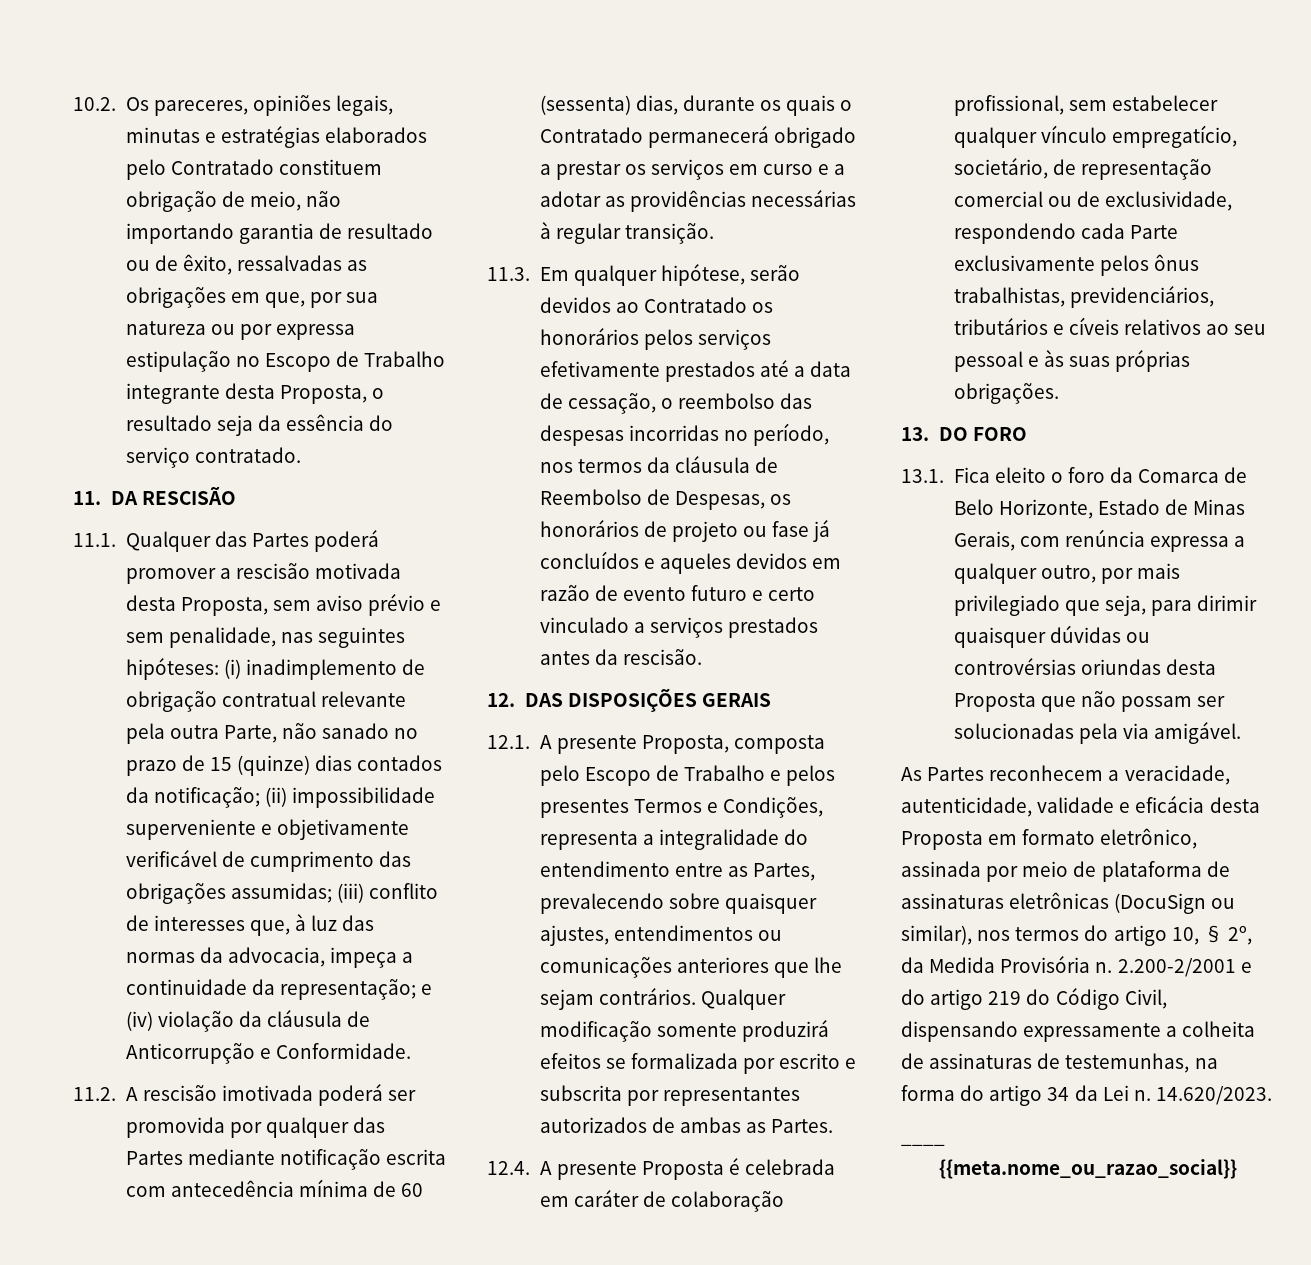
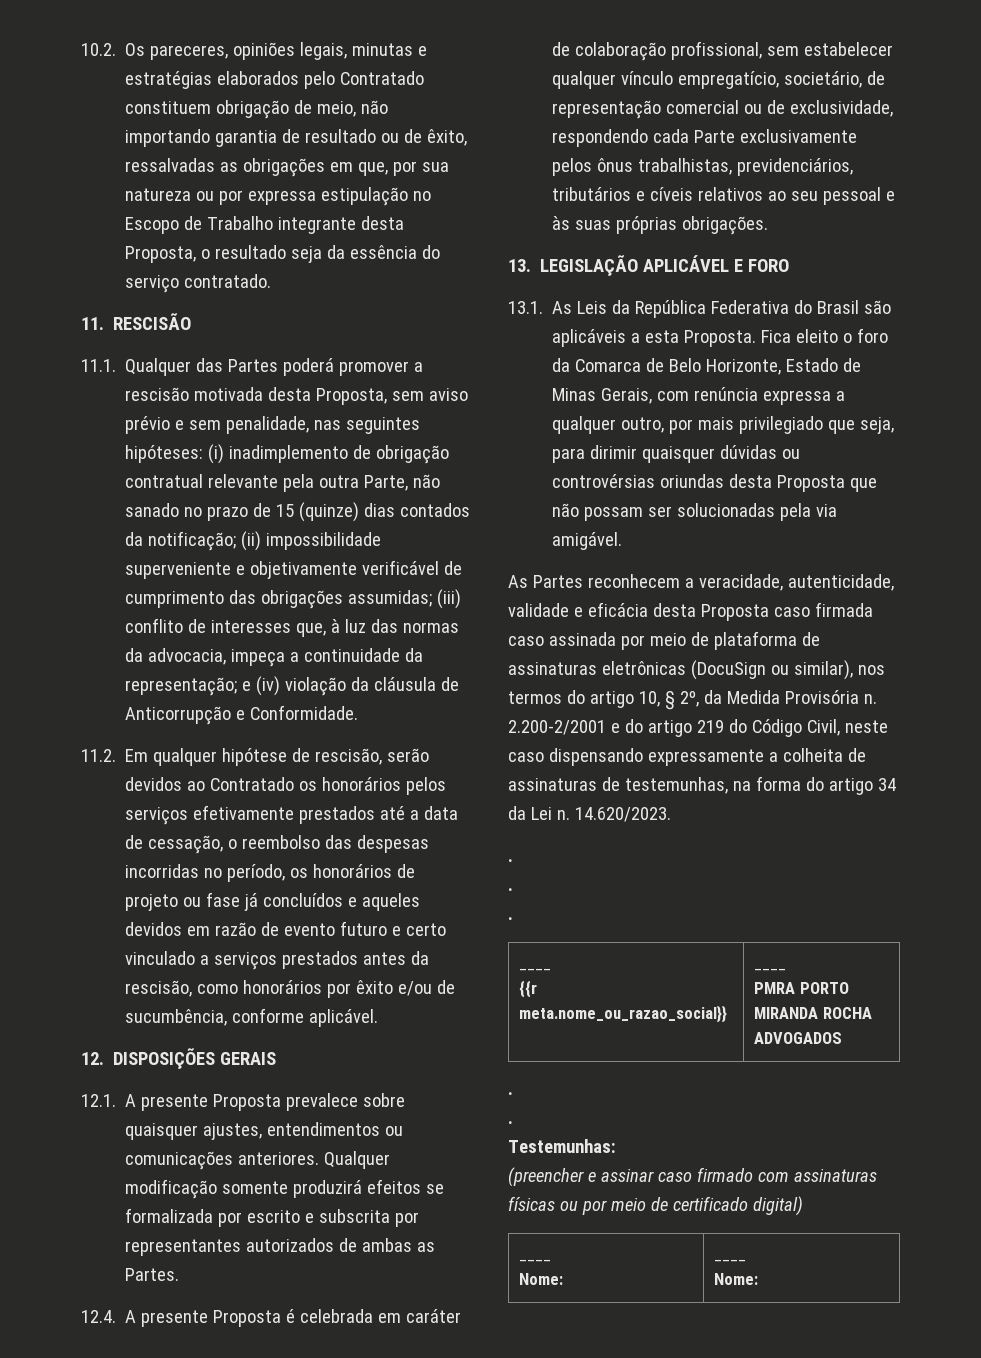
- 11. DA RESCISÃO
+ 11. RESCISÃO
- 11.2. A rescisão imotivada poderá ser promovida por qualquer das Partes mediante notificação escrita com antecedência mínima de 60 (sessenta) dias, durante os quais o Contratado permanecerá obrigado a prestar os serviços em curso e a adotar as providências necessárias à regular transição.
- 11.3. Em qualquer hipótese, serão devidos ao Contratado os honorários pelos serviços efetivamente prestados até a data de cessação, o reembolso das despesas incorridas no período, nos termos da cláusula de Reembolso de Despesas, os honorários de projeto ou fase já concluídos e aqueles devidos em razão de evento futuro e certo vinculado a serviços prestados antes da rescisão.
+ 11.2. Em qualquer hipótese de rescisão, serão devidos ao Contratado os honorários pelos serviços efetivamente prestados até a data de cessação, o reembolso das despesas incorridas no período, os honorários de projeto ou fase já concluídos e aqueles devidos em razão de evento futuro e certo vinculado a serviços prestados antes da rescisão, como honorários por êxito e/ou de sucumbência, conforme aplicável.
- 12. DAS DISPOSIÇÕES GERAIS
+ 12. DISPOSIÇÕES GERAIS
- 12.1. A presente Proposta, composta pelo Escopo de Trabalho e pelos presentes Termos e Condições, representa a integralidade do entendimento entre as Partes, prevalecendo sobre quaisquer ajustes, entendimentos ou comunicações anteriores que lhe sejam contrários.
+ 12.1. A presente Proposta prevalece sobre quaisquer ajustes, entendimentos ou comunicações anteriores.
- 13. DO FORO
+ 13. LEGISLAÇÃO APLICÁVEL E FORO
- 13.1. Fica eleito o foro da Comarca de Belo Horizonte, Estado de Minas Gerais, com renúncia expressa a qualquer outro, por mais privilegiado que seja, para dirimir quaisquer dúvidas ou controvérsias oriundas desta Proposta que não possam ser solucionadas pela via amigável.
+ 13.1. As Leis da República Federativa do Brasil são aplicáveis a esta Proposta. Fica eleito o foro da Comarca de Belo Horizonte, Estado de Minas Gerais, com renúncia expressa a qualquer outro, por mais privilegiado que seja, para dirimir quaisquer dúvidas ou controvérsias oriundas desta Proposta que não possam ser solucionadas pela via amigável.
- As Partes reconhecem a veracidade, autenticidade, validade e eficácia desta Proposta em formato eletrônico, assinada por meio de plataforma de assinaturas eletrônicas (DocuSign ou similar), nos termos do artigo 10, § 2º, da Medida Provisória n.
+ As Partes reconhecem a veracidade, autenticidade, validade e eficácia desta Proposta caso firmada caso assinada por meio de plataforma de assinaturas eletrônicas (DocuSign ou similar), nos termos do artigo 10, § 2º, da Medida Provisória n.
- 2.200-2/2001 e do artigo 219 do Código Civil, dispensando expressamente a colheita de assinaturas de testemunhas, na forma do artigo 34 da Lei n.
+ 2.200-2/2001 e do artigo 219 do Código Civil, neste caso dispensando expressamente a colheita de assinaturas de testemunhas, na forma do artigo 34 da Lei n.
  14.620/2023.
+ .
+ .
+ .
  ____
- {{meta.nome_ou_razao_social}}
+ {{r meta.nome_ou_razao_social}} | ____
+ PMRA PORTO MIRANDA ROCHA ADVOGADOS
+ .
+ .
+ Testemunhas:
+ (preencher e assinar caso firmado com assinaturas físicas ou por meio de certificado digital)
+ ____
+ Nome: | ____
+ Nome:

